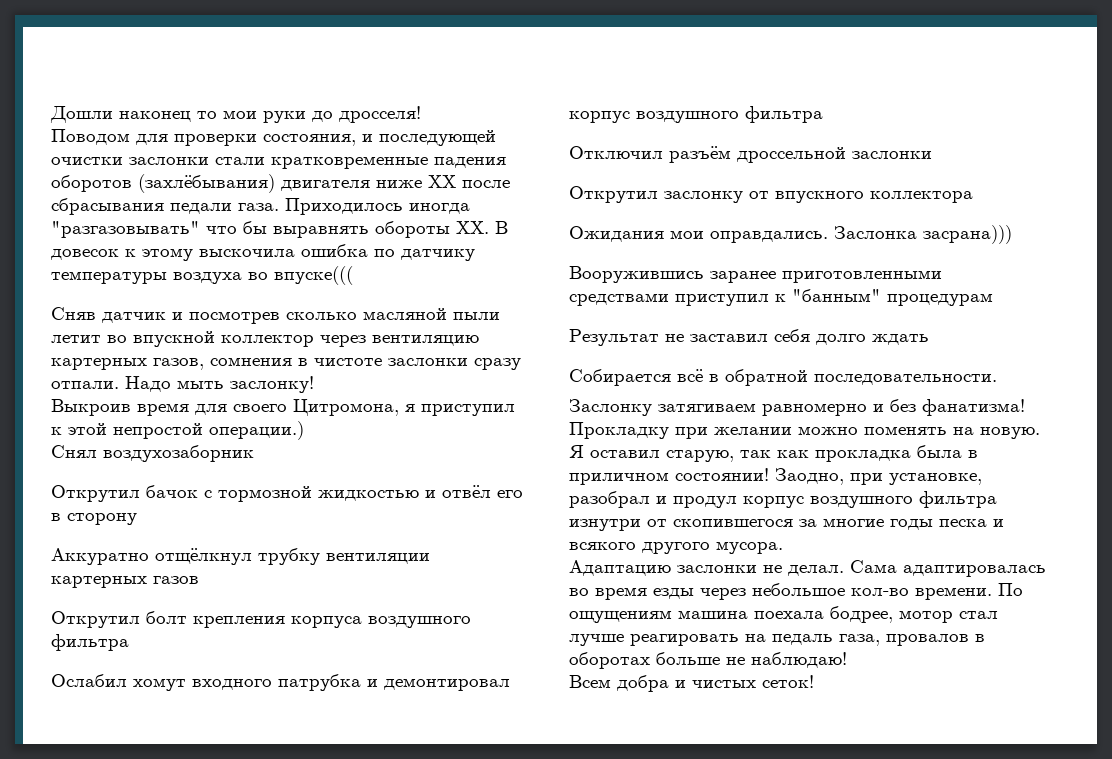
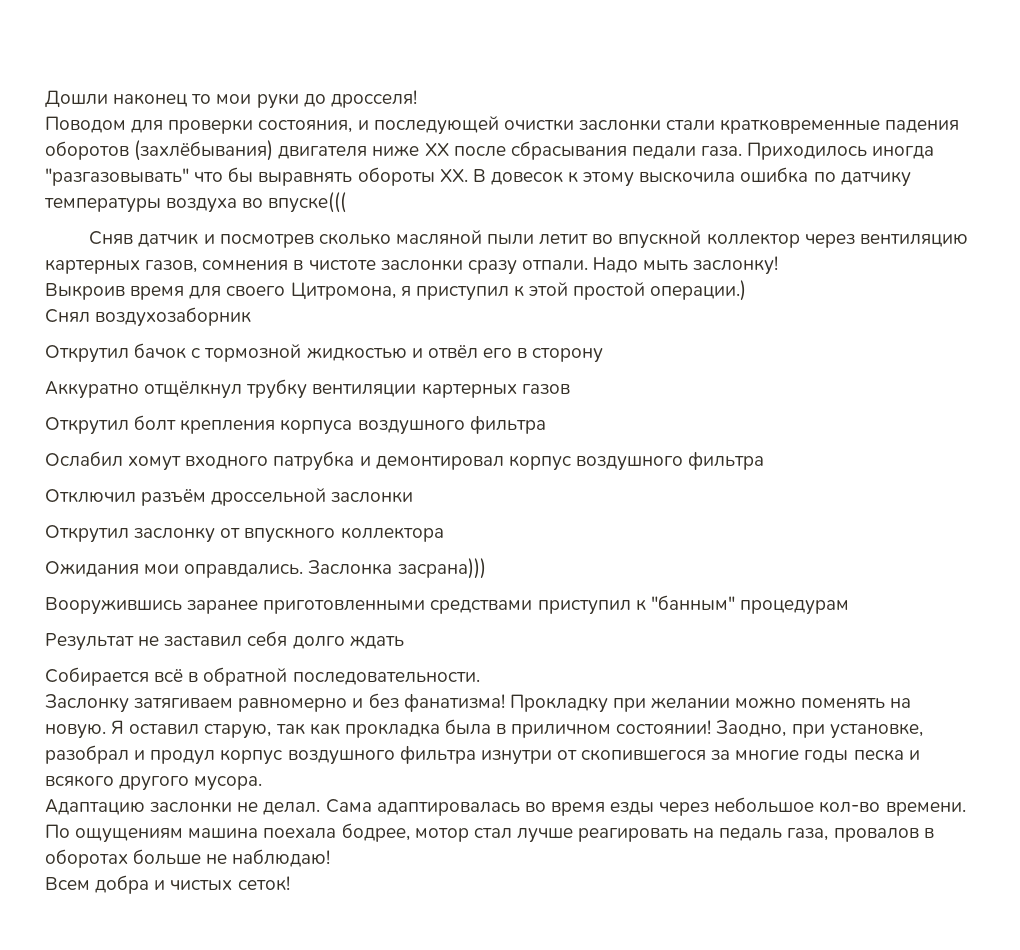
- Выкроив время для своего Цитромона, я приступил к этой непростой операции.)
+ Выкроив время для своего Цитромона, я приступил к этой простой операции.)

